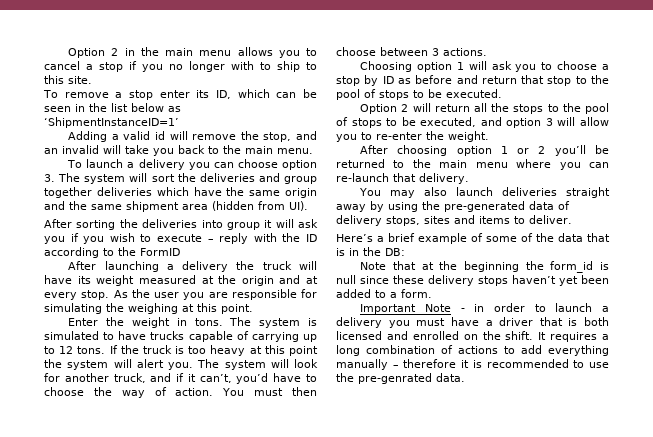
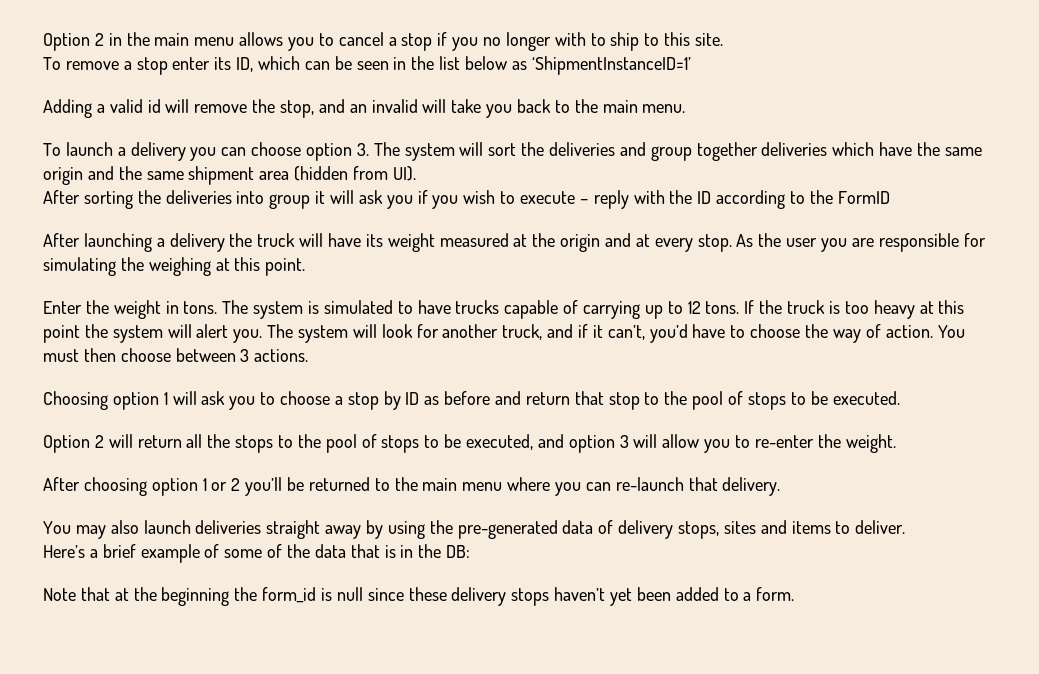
- Important Note - in order to launch a delivery you must have a driver that is both licensed and enrolled on the shift. It requires a long combination of actions to add everything manually – therefore it is recommended to use the pre-genrated data.

